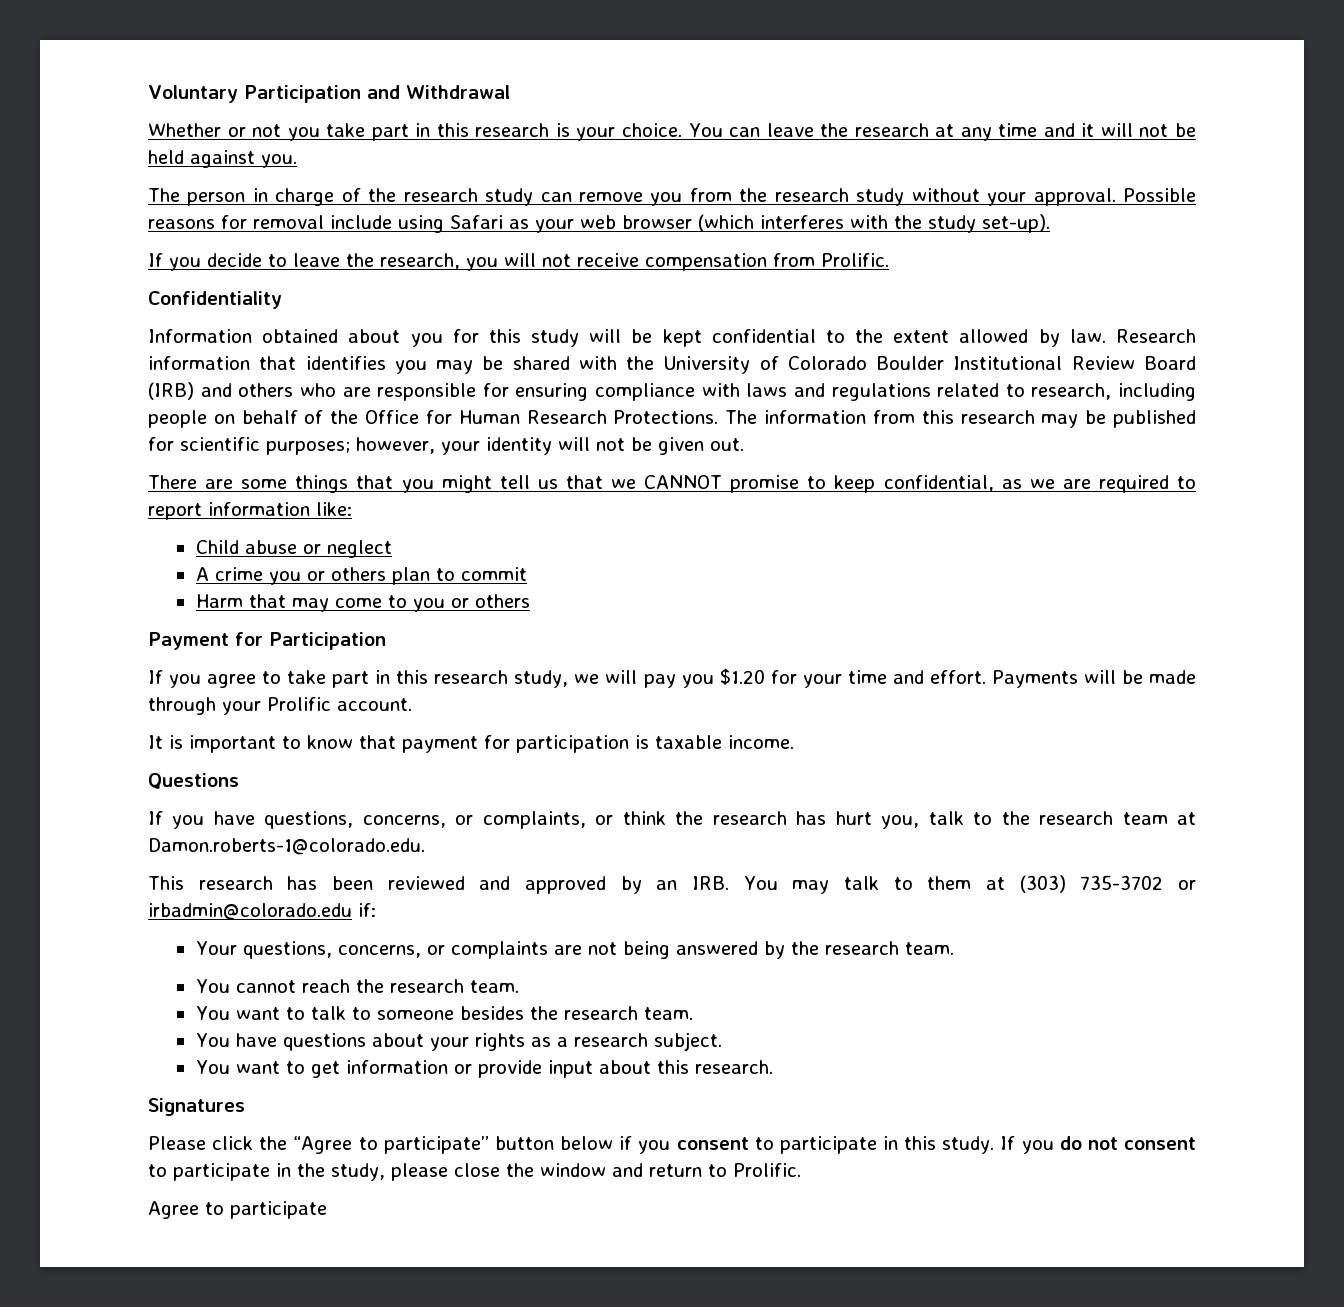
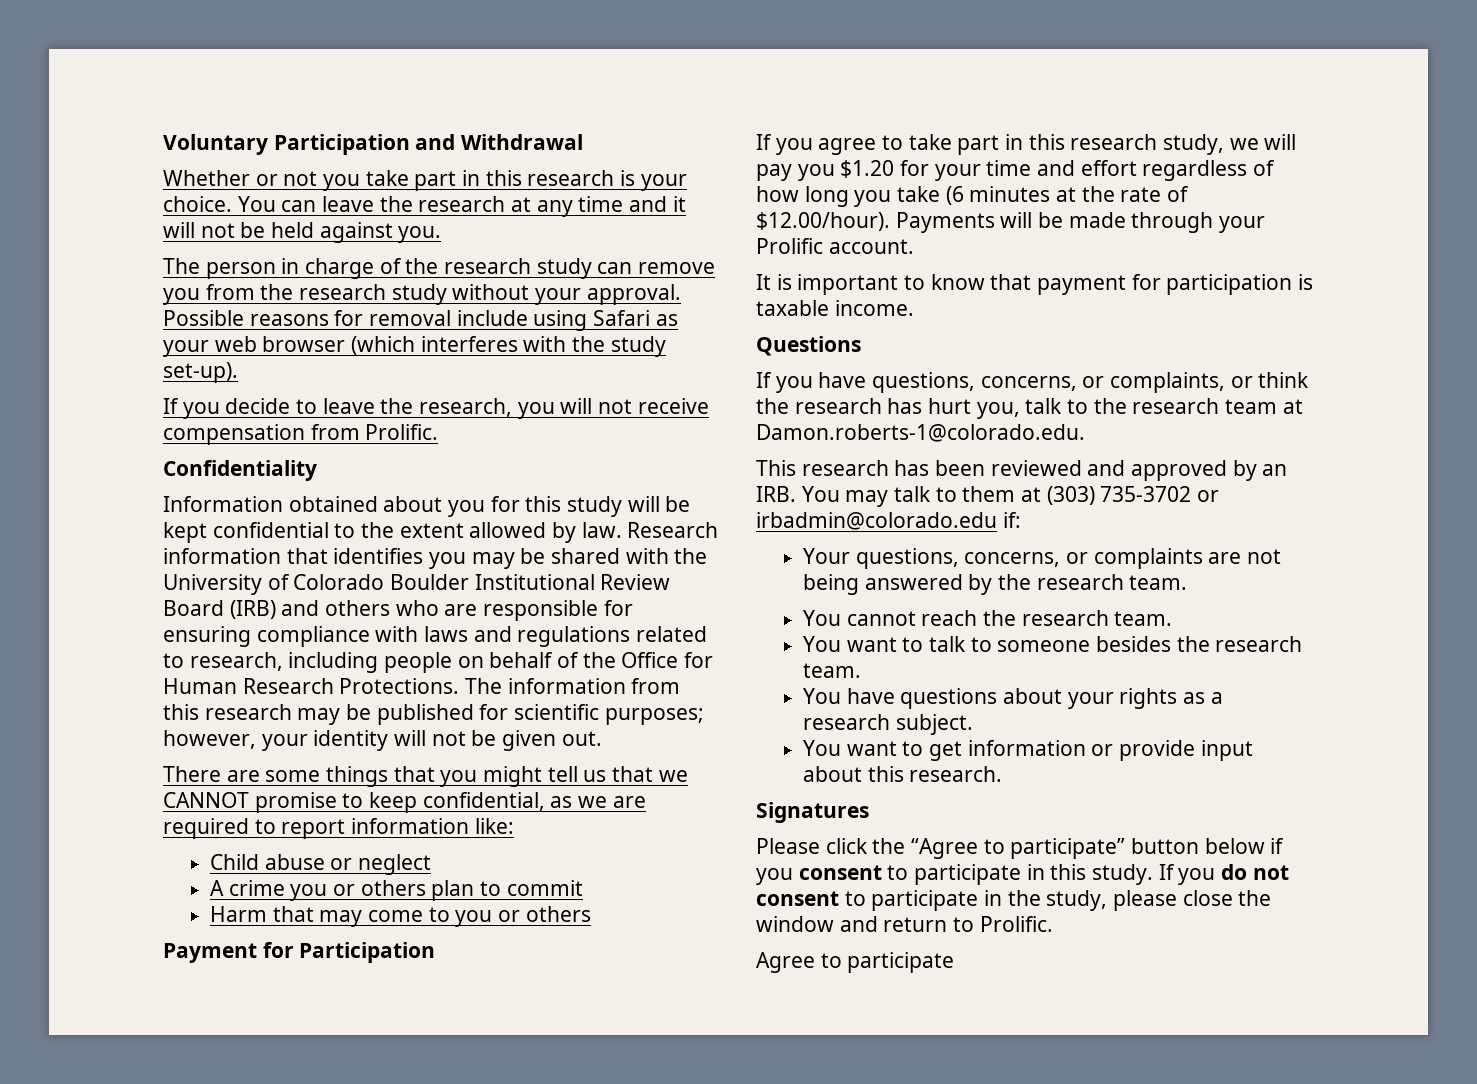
- If you agree to take part in this research study, we will pay you $1.20 for your time and effort. Payments will be made through your Prolific account.
+ If you agree to take part in this research study, we will pay you $1.20 for your time and effort regardless of how long you take (6 minutes at the rate of $12.00/hour). Payments will be made through your Prolific account.

